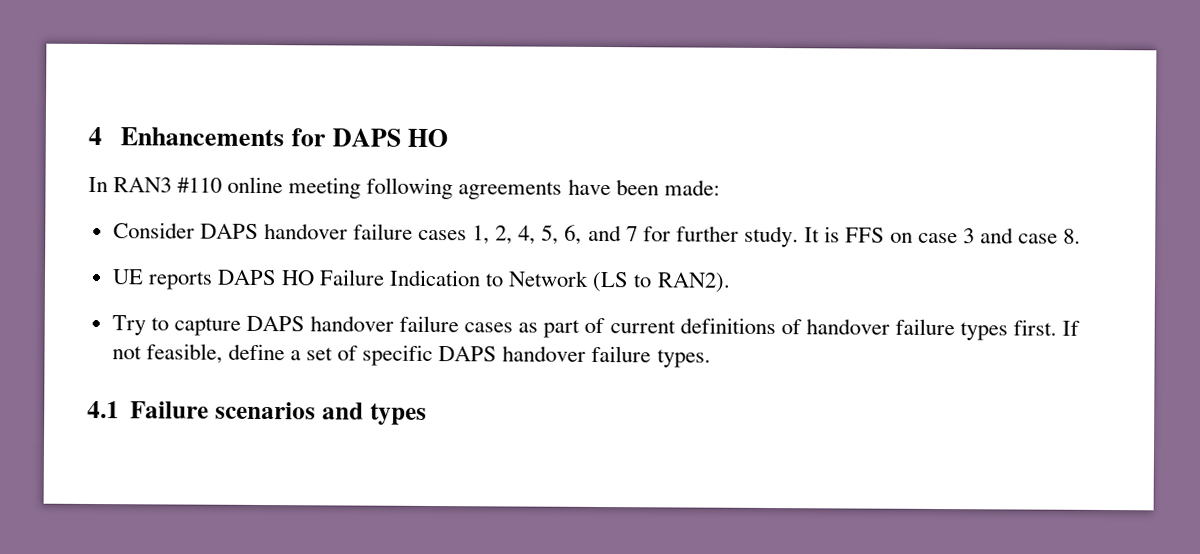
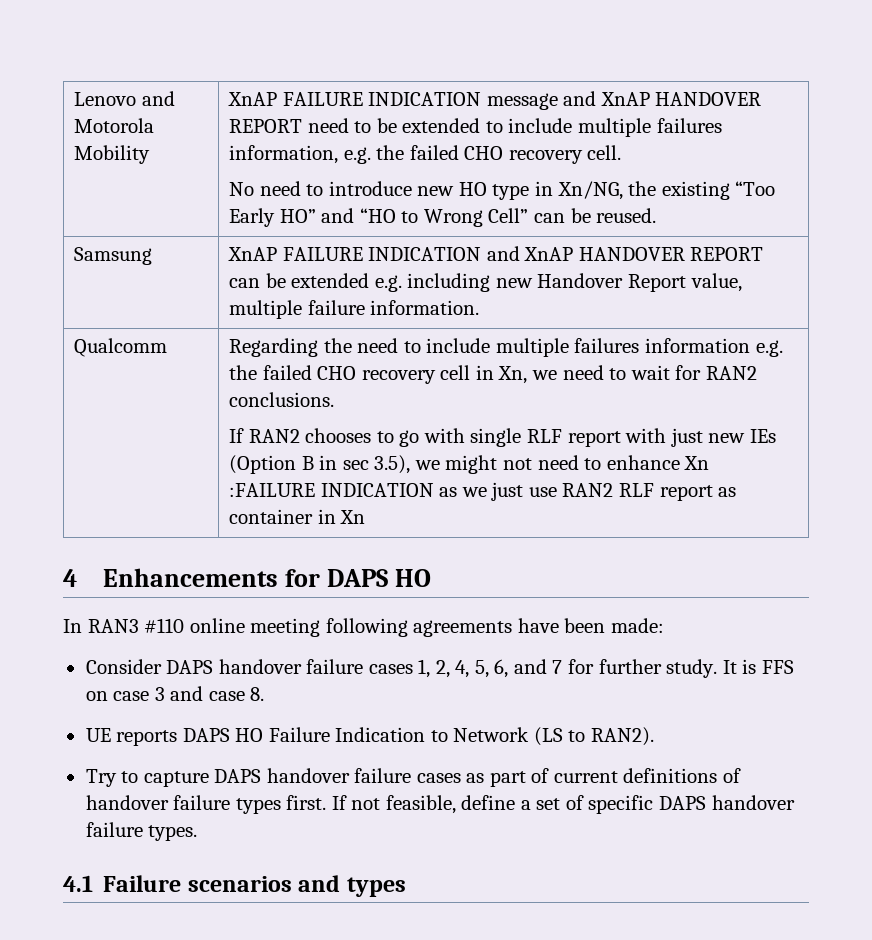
+ Lenovo and Motorola Mobility | XnAP FAILURE INDICATION message and XnAP HANDOVER REPORT need to be extended to include multiple failures information, e.g. the failed CHO recovery cell.
+ No need to introduce new HO type in Xn/NG, the existing “Too Early HO” and “HO to Wrong Cell” can be reused.
+ Samsung | XnAP FAILURE INDICATION and XnAP HANDOVER REPORT can be extended e.g. including new Handover Report value, multiple failure information.
+ Qualcomm | Regarding the need to include multiple failures information e.g. the failed CHO recovery cell in Xn, we need to wait for RAN2 conclusions.
+ If RAN2 chooses to go with single RLF report with just new IEs (Option B in sec 3.5), we might not need to enhance Xn :FAILURE INDICATION as we just use RAN2 RLF report as container in Xn

